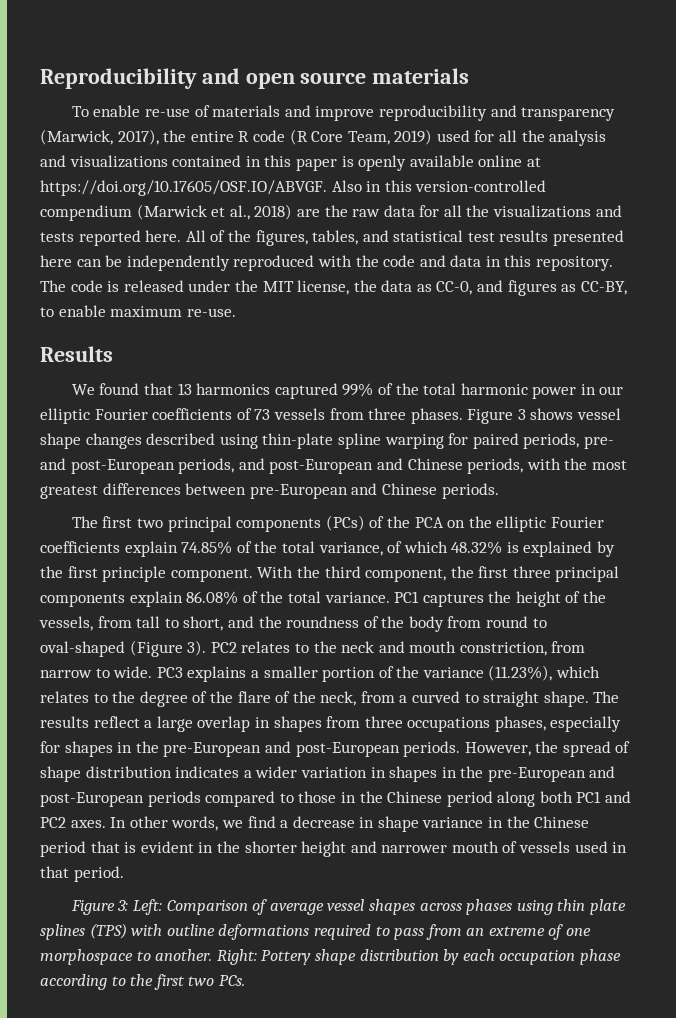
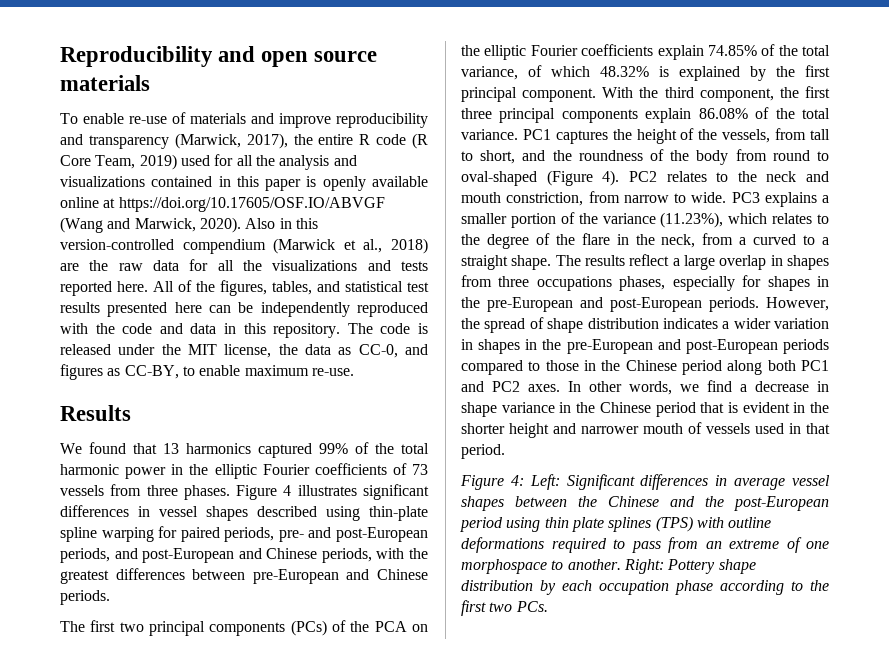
- To enable re-use of materials and improve reproducibility and transparency (Marwick, 2017), the entire R code (R Core Team, 2019) used for all the analysis and visualizations contained in this paper is openly available online at https://doi.org/10.17605/OSF.IO/ABVGF. Also in this version-controlled compendium (Marwick et al., 2018) are the raw data for all the visualizations and tests reported here.
+ To enable re-use of materials and improve reproducibility and transparency (Marwick, 2017), the entire R code (R Core Team, 2019) used for all the analysis and visualizations contained in this paper is openly available online at https://doi.org/10.17605/OSF.IO/ABVGF (Wang and Marwick, 2020). Also in this version-controlled compendium (Marwick et al., 2018) are the raw data for all the visualizations and tests reported here.
- We found that 13 harmonics captured 99% of the total harmonic power in our elliptic Fourier coefficients of 73 vessels from three phases.
+ We found that 13 harmonics captured 99% of the total harmonic power in the elliptic Fourier coefficients of 73 vessels from three phases.
- Figure 3 shows vessel shape changes described using thin-plate spline warping for paired periods, pre- and post-European periods, and post-European and Chinese periods, with the most greatest differences between pre-European and Chinese periods.
+ Figure 4 illustrates significant differences in vessel shapes described using thin-plate spline warping for paired periods, pre- and post-European periods, and post-European and Chinese periods, with the greatest differences between pre-European and Chinese periods.
- The first two principal components (PCs) of the PCA on the elliptic Fourier coefficients explain 74.85% of the total variance, of which 48.32% is explained by the first principle component.
+ The first two principal components (PCs) of the PCA on the elliptic Fourier coefficients explain 74.85% of the total variance, of which 48.32% is explained by the first principal component.
- PC1 captures the height of the vessels, from tall to short, and the roundness of the body from round to oval-shaped (Figure 3).
+ PC1 captures the height of the vessels, from tall to short, and the roundness of the body from round to oval-shaped (Figure 4).
- PC3 explains a smaller portion of the variance (11.23%), which relates to the degree of the flare of the neck, from a curved to straight shape.
+ PC3 explains a smaller portion of the variance (11.23%), which relates to the degree of the flare in the neck, from a curved to a straight shape.
- Figure 3: Left: Comparison of average vessel shapes across phases using thin plate splines (TPS) with outline deformations required to pass from an extreme of one morphospace to another.
+ Figure 4: Left: Significant differences in average vessel shapes between the Chinese and the post-European period using thin plate splines (TPS) with outline deformations required to pass from an extreme of one morphospace to another.

